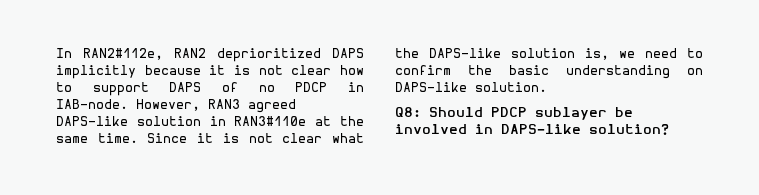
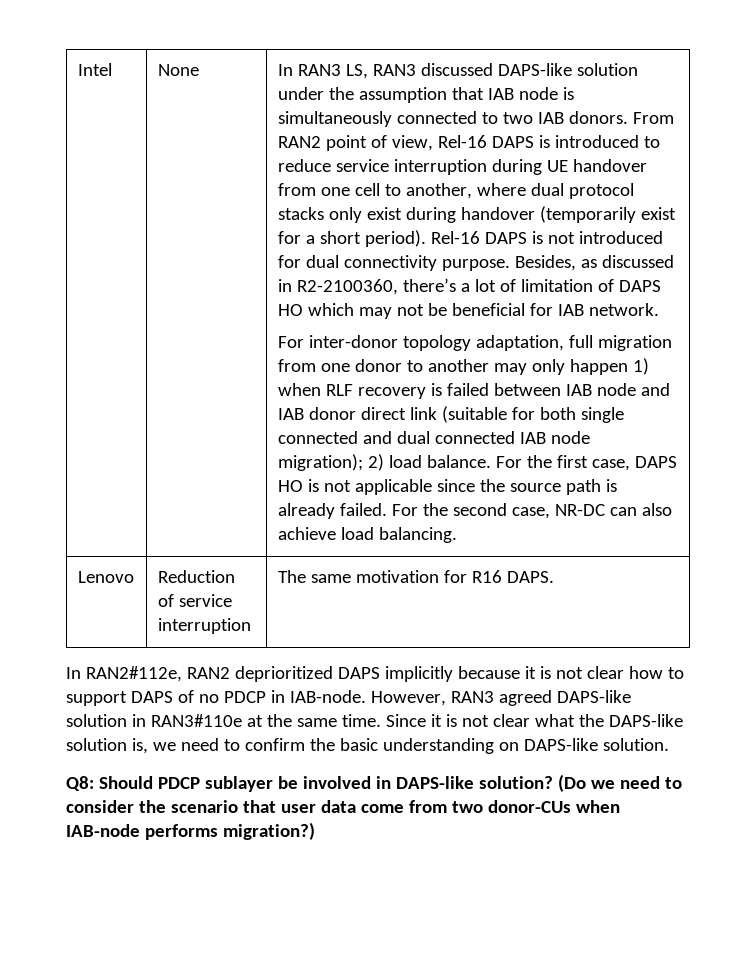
+ Intel | None | In RAN3 LS, RAN3 discussed DAPS-like solution under the assumption that IAB node is simultaneously connected to two IAB donors. From RAN2 point of view, Rel-16 DAPS is introduced to reduce service interruption during UE handover from one cell to another, where dual protocol stacks only exist during handover (temporarily exist for a short period). Rel-16 DAPS is not introduced for dual connectivity purpose. Besides, as discussed in R2-2100360, there’s a lot of limitation of DAPS HO which may not be beneficial for IAB network.
+ For inter-donor topology adaptation, full migration from one donor to another may only happen 1) when RLF recovery is failed between IAB node and IAB donor direct link (suitable for both single connected and dual connected IAB node migration); 2) load balance. For the first case, DAPS HO is not applicable since the source path is already failed. For the second case, NR-DC can also achieve load balancing.
+ Lenovo | Reduction of service interruption | The same motivation for R16 DAPS.
+ (Do we need to consider the scenario that user data come from two donor-CUs when IAB-node performs migration?)

